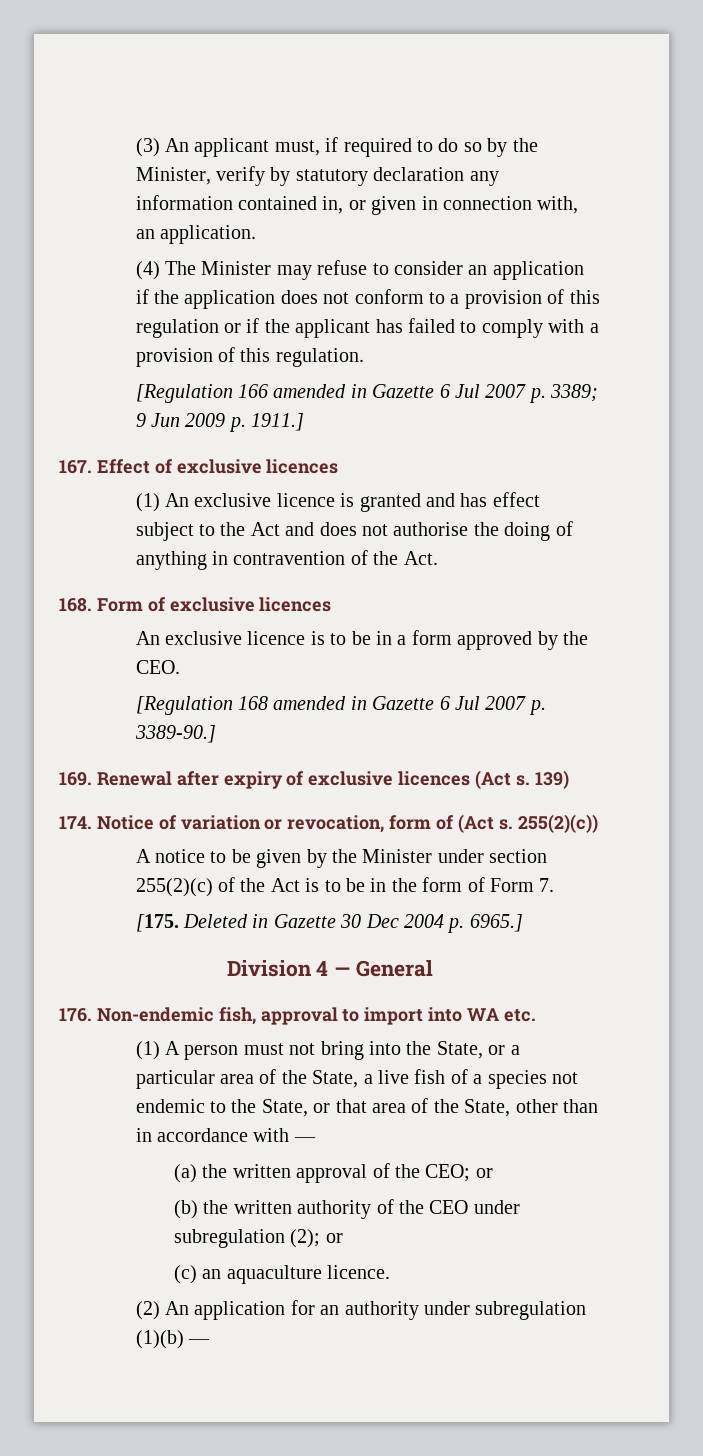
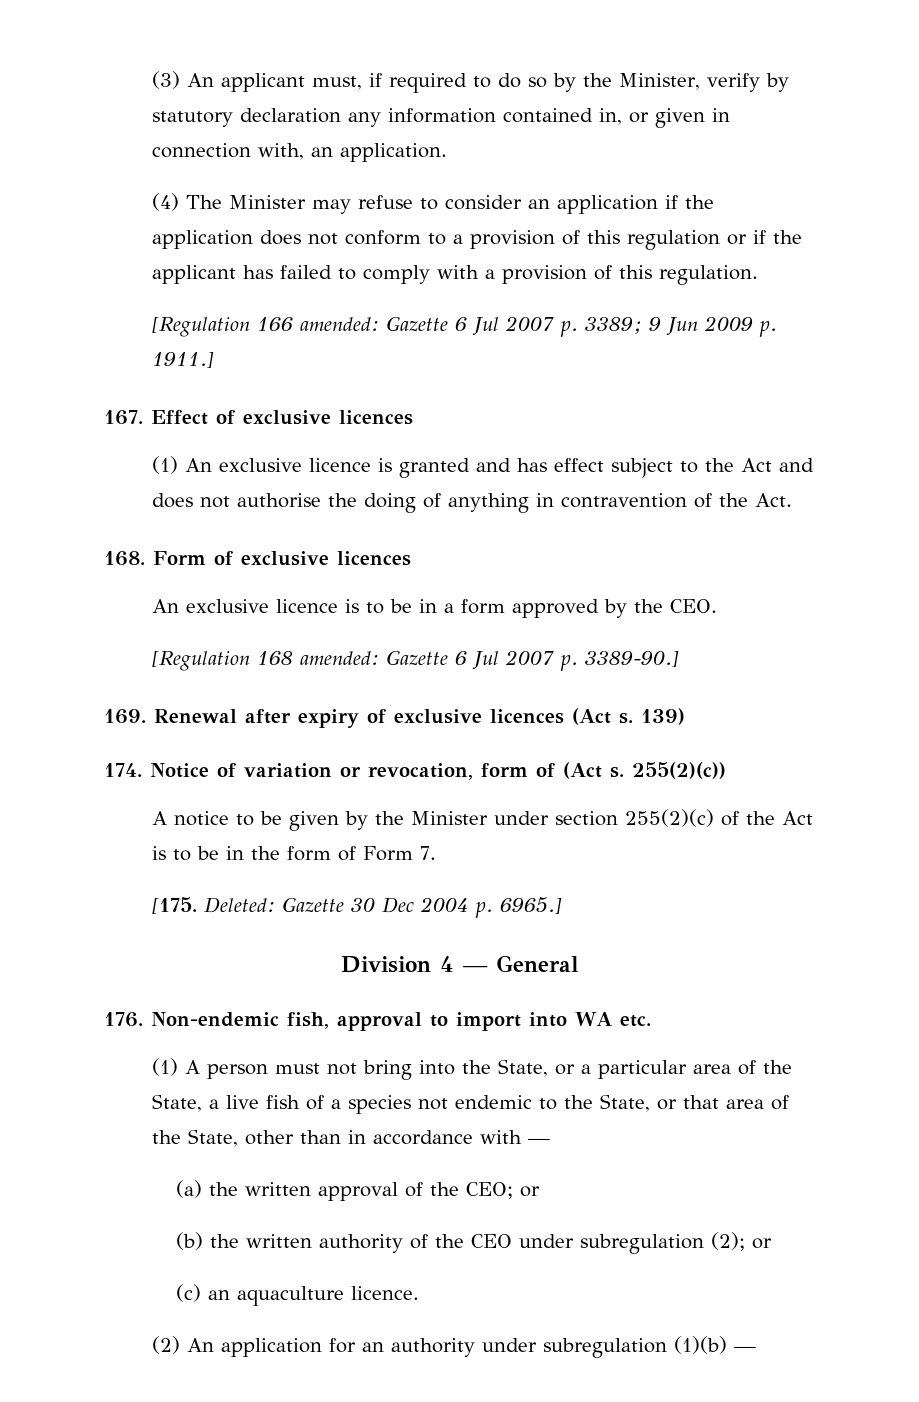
- [Regulation 166 amended in Gazette 6 Jul 2007 p. 3389; 9 Jun 2009 p. 1911.]
+ [Regulation 166 amended: Gazette 6 Jul 2007 p. 3389; 9 Jun 2009 p. 1911.]
- [Regulation 168 amended in Gazette 6 Jul 2007 p. 3389-90.]
+ [Regulation 168 amended: Gazette 6 Jul 2007 p. 3389-90.]
- [175. Deleted in Gazette 30 Dec 2004 p. 6965.]
+ [175. Deleted: Gazette 30 Dec 2004 p. 6965.]

